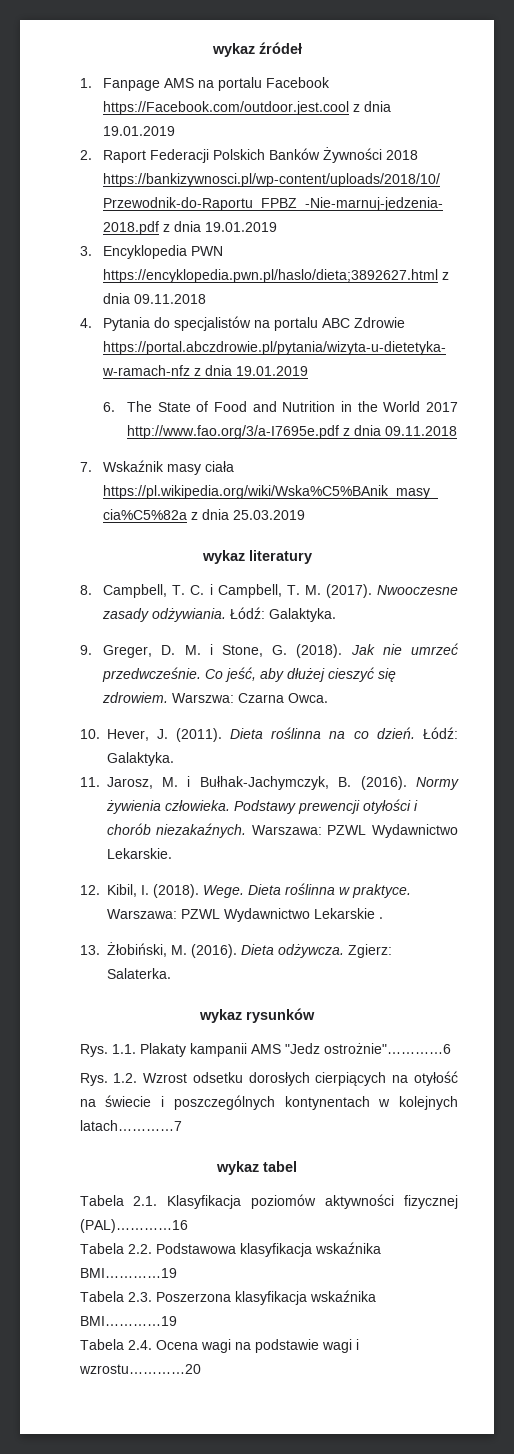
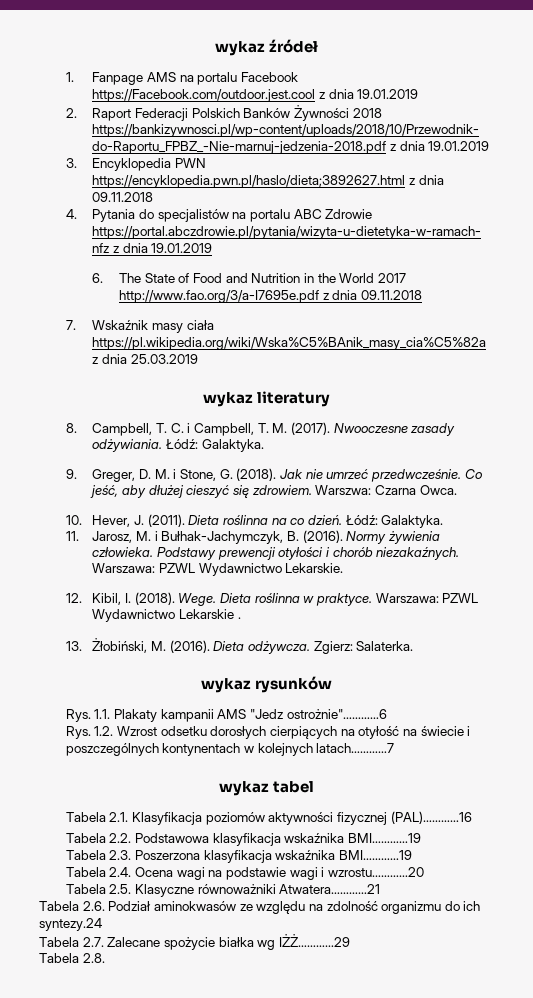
+ Tabela 2.5. Klasyczne równoważniki Atwatera…………21
+ Tabela 2.6. Podział aminokwasów ze względu na zdolność organizmu do ich syntezy.24
+ Tabela 2.7. Zalecane spożycie białka wg IŻŻ…………29
+ Tabela 2.8.

